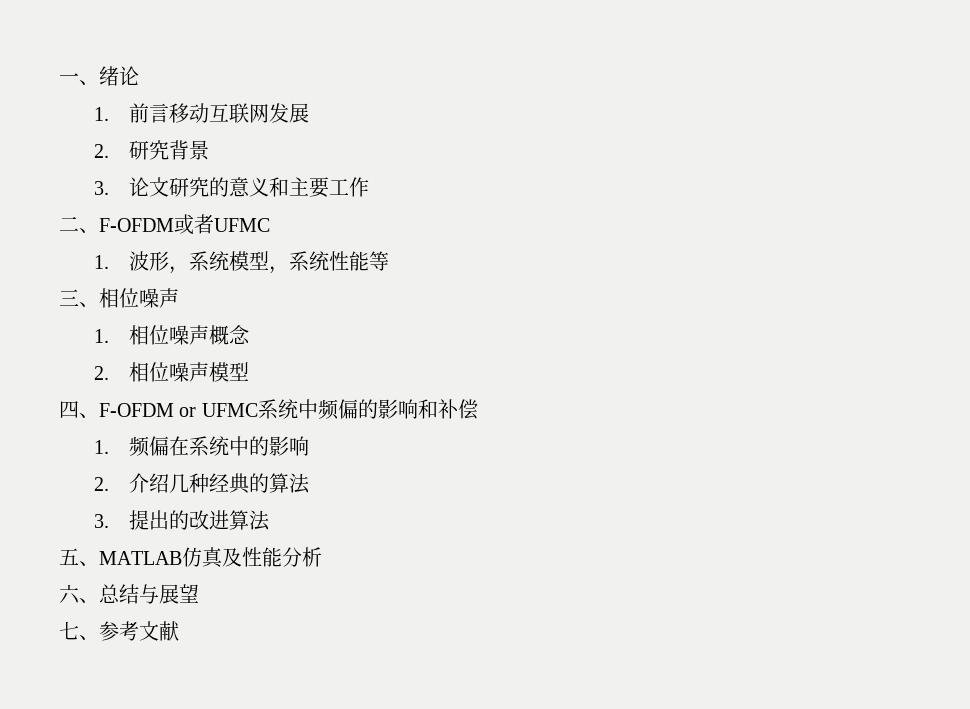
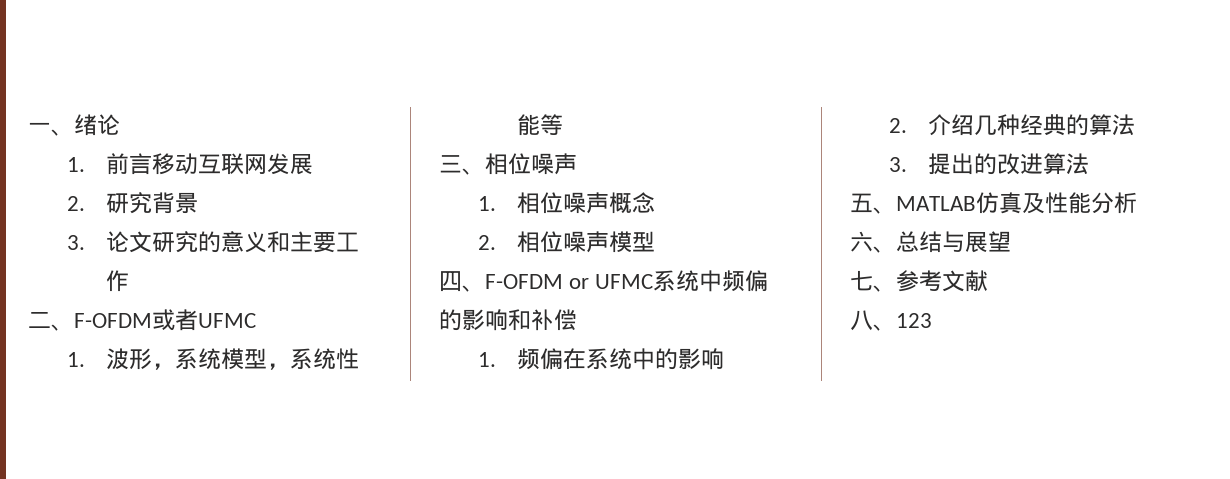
+ 八、123

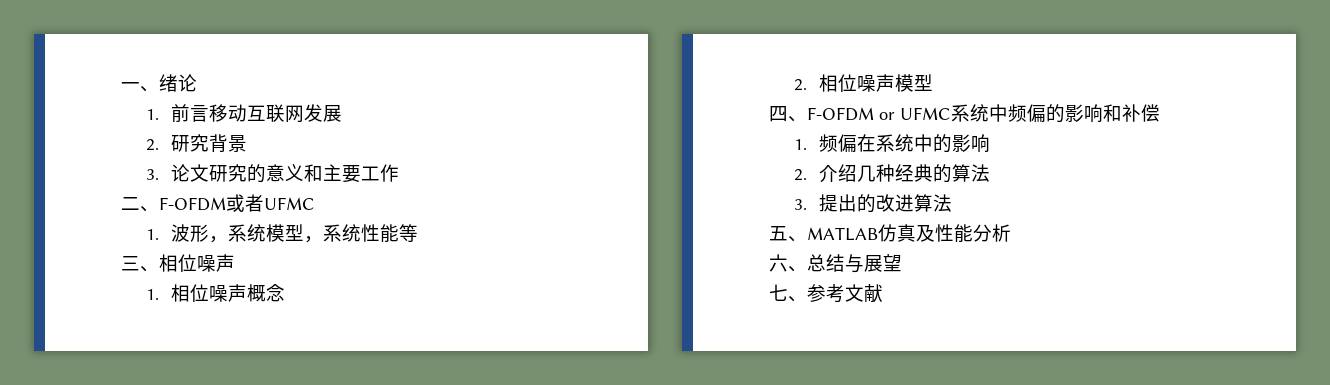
- 八、123

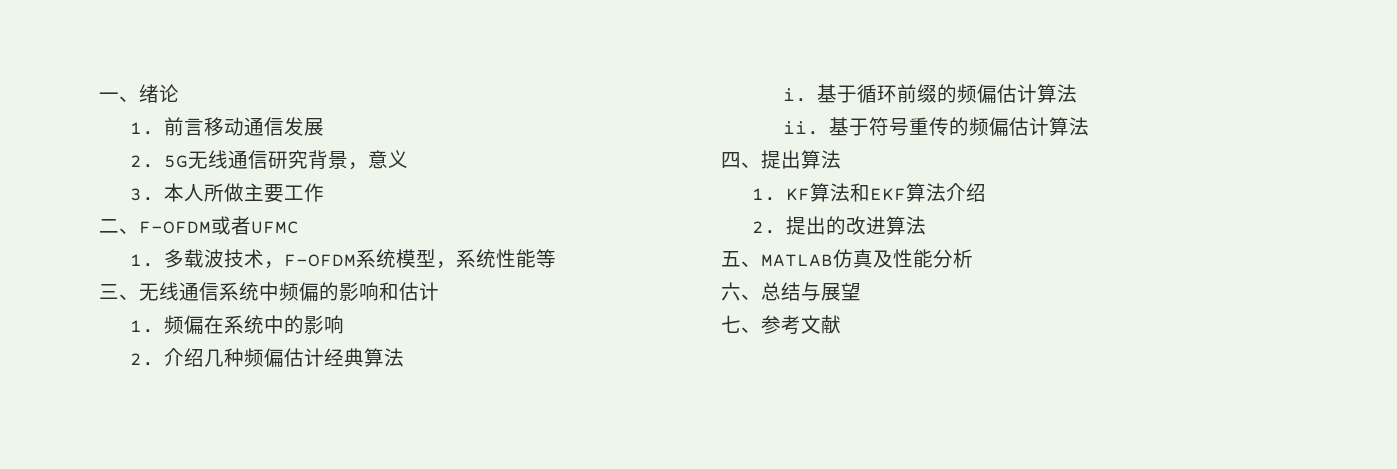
- 1.前言移动互联网发展
+ 1.前言移动通信发展
- 2.研究背景
- 3.论文研究的意义和主要工作
+ 2. 5G无线通信研究背景，意义
+ 3.本人所做主要工作
- 1.波形，系统模型，系统性能等
+ 1.多载波技术，F-OFDM系统模型，系统性能等
- 三、相位噪声
- 1.相位噪声概念
- 2.相位噪声模型
- 四、F-OFDM or UFMC系统中频偏的影响和补偿
+ 三、无线通信系统中频偏的影响和估计
- 2.介绍几种经典的算法
- 3.提出的改进算法
+ 2.介绍几种频偏估计经典算法
+ i.基于循环前缀的频偏估计算法
+ ii.基于符号重传的频偏估计算法
+ 四、提出算法
+ 1. KF算法和EKF算法介绍
+ 2.提出的改进算法

